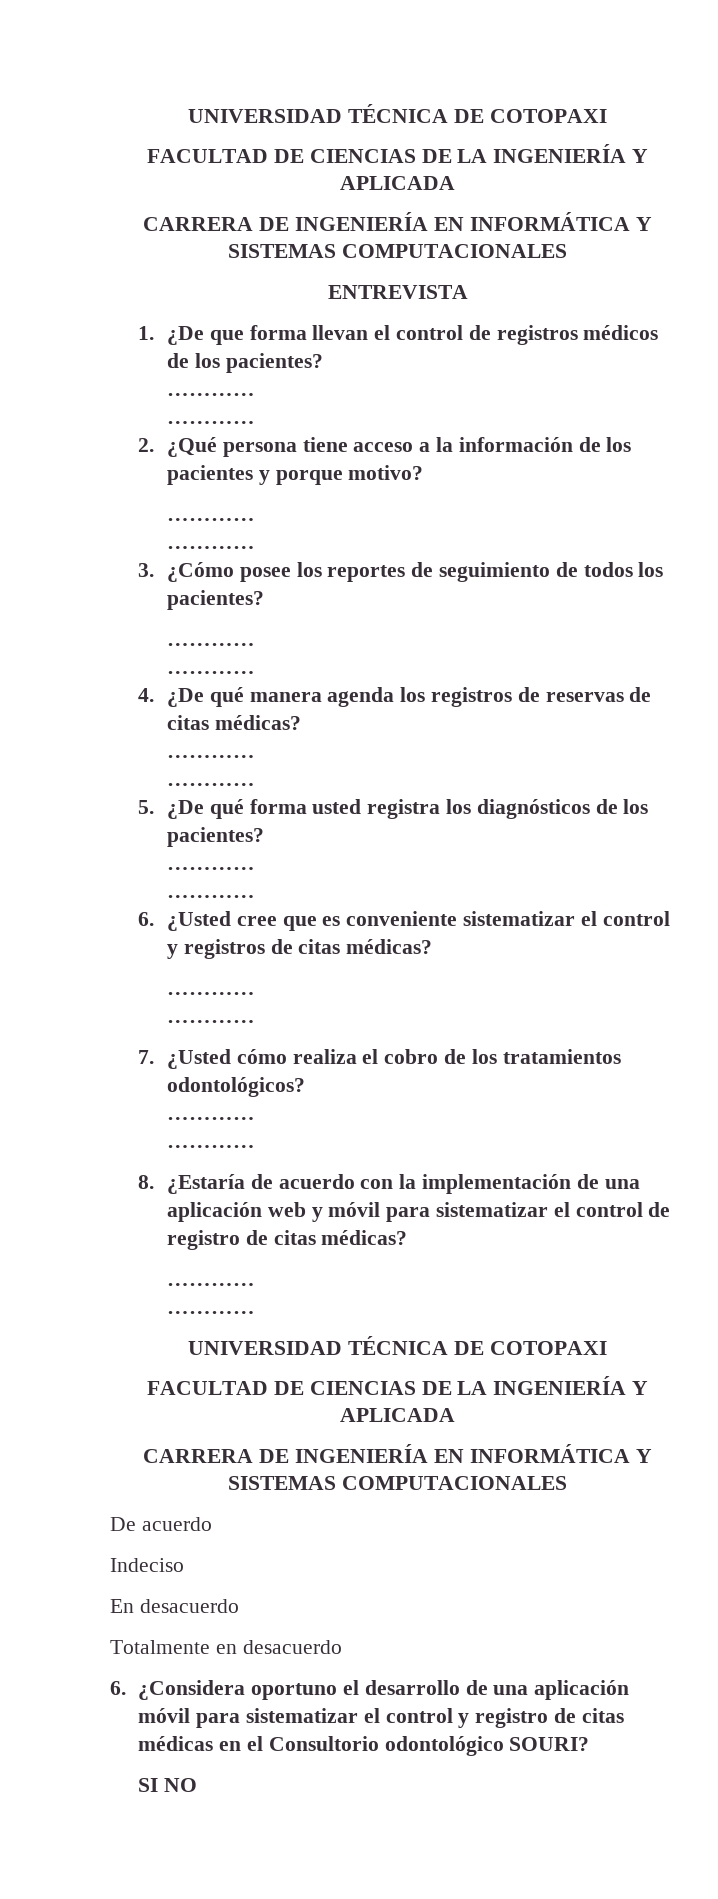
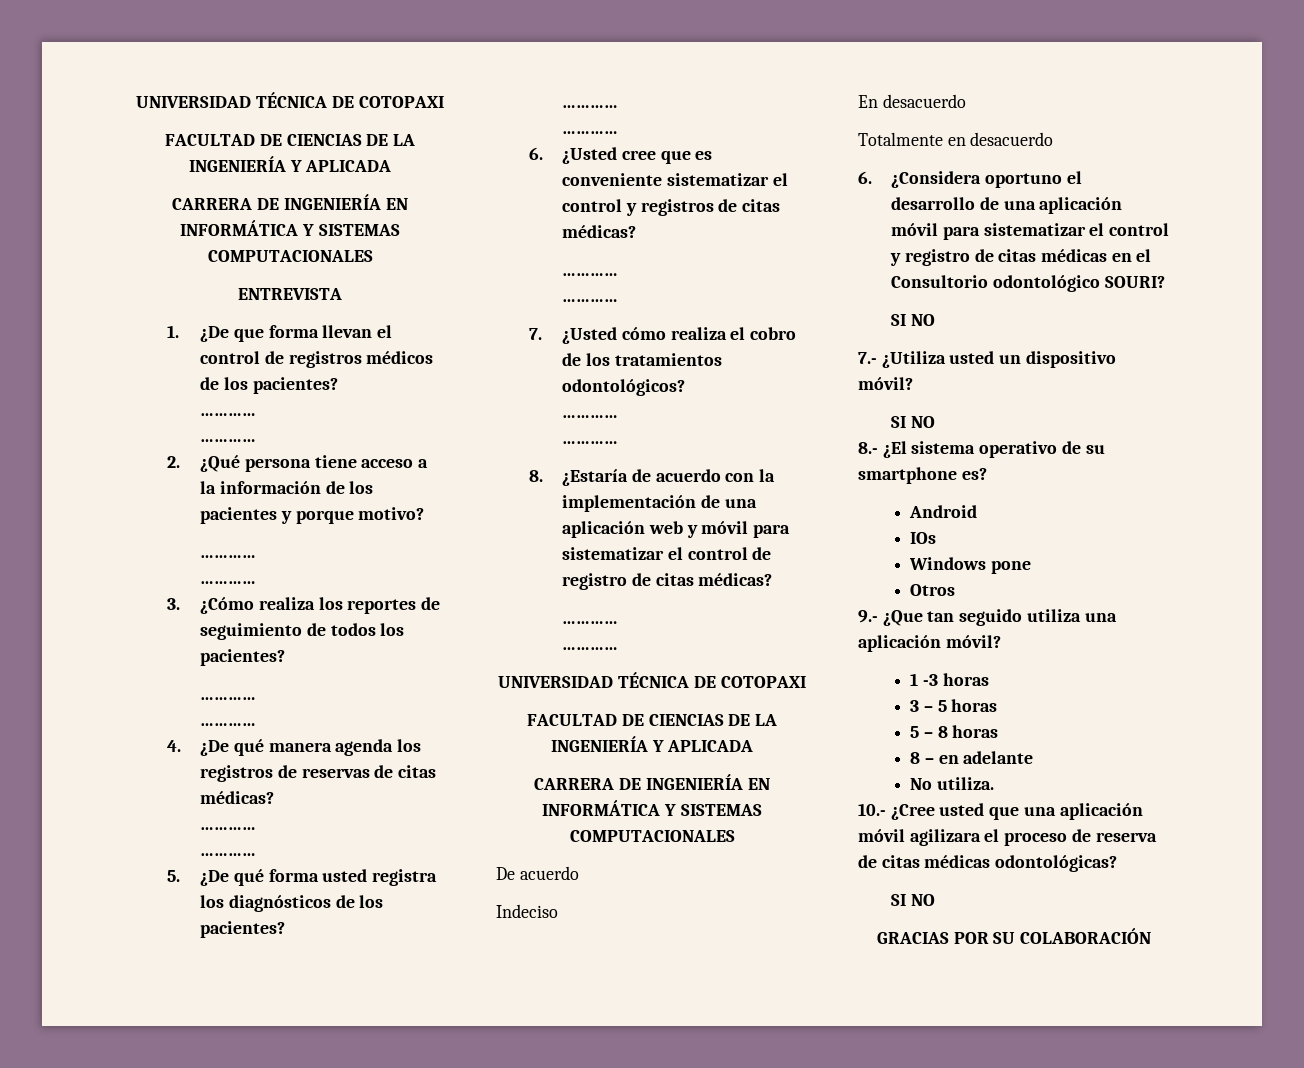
- 3. ¿Cómo posee los reportes de seguimiento de todos los pacientes?
+ 3. ¿Cómo realiza los reportes de seguimiento de todos los pacientes?
+ 7.- ¿Utiliza usted un dispositivo móvil?
+ SI NO
+ 8.- ¿El sistema operativo de su smartphone es?
+ Android
+ IOs
+ Windows pone
+ Otros
+ 9.- ¿Que tan seguido utiliza una aplicación móvil?
+ 1 -3 horas
+ 3 – 5 horas
+ 5 – 8 horas
+ 8 – en adelante
+ No utiliza.
+ 10.- ¿Cree usted que una aplicación móvil agilizara el proceso de reserva de citas médicas odontológicas?
+ SI NO
+ GRACIAS POR SU COLABORACIÓN

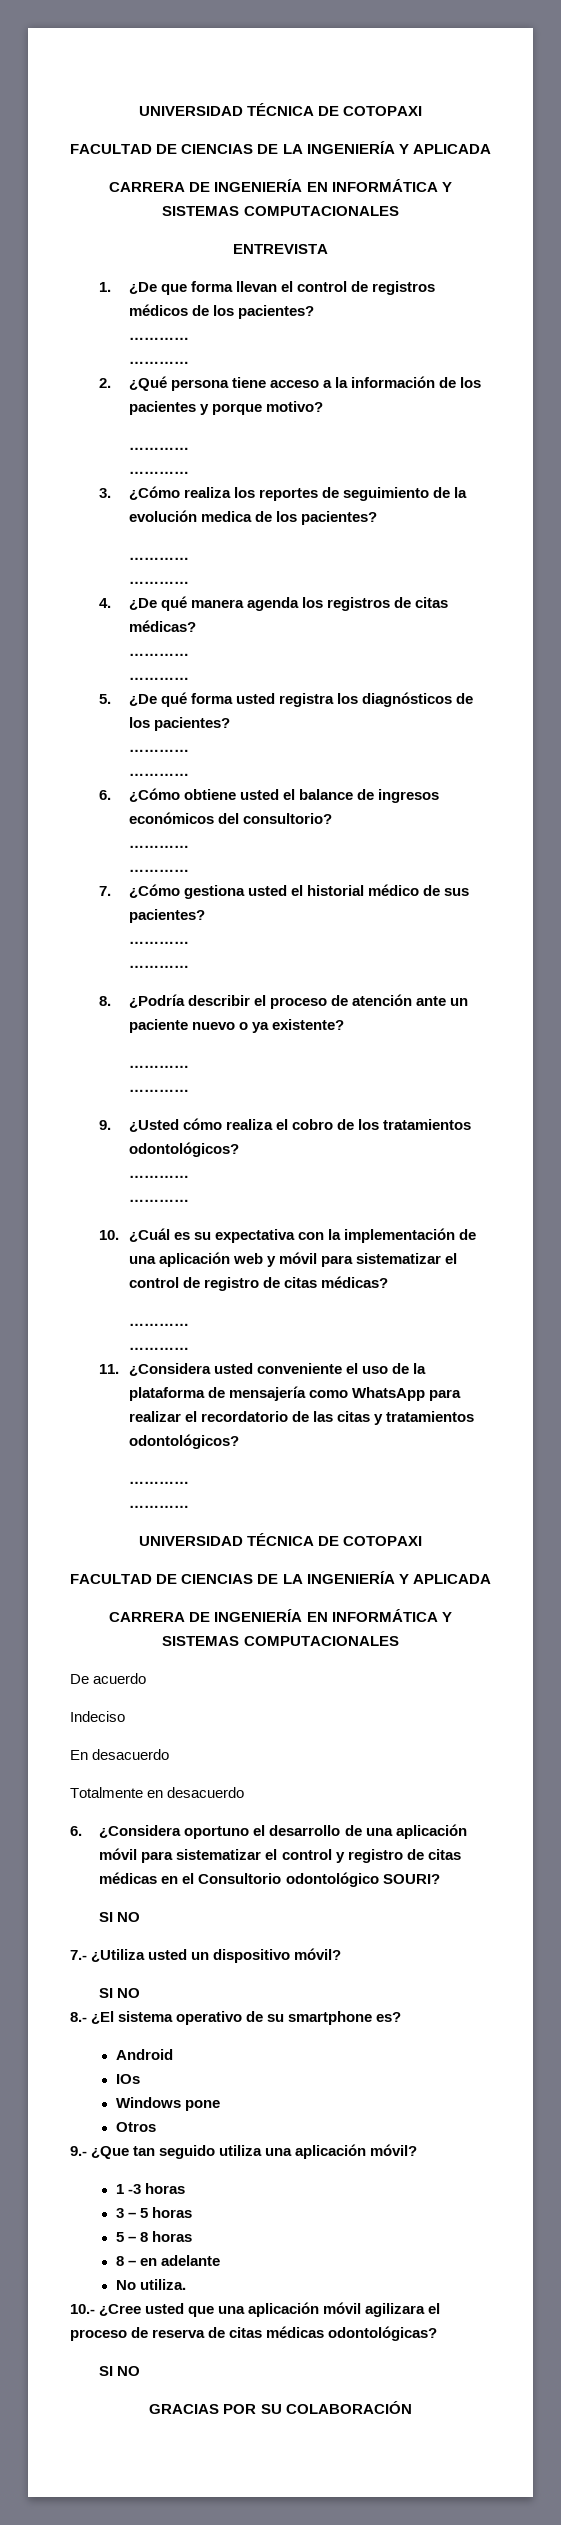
- 3. ¿Cómo realiza los reportes de seguimiento de todos los pacientes?
+ 3. ¿Cómo realiza los reportes de seguimiento de la evolución medica de los pacientes?
- 4. ¿De qué manera agenda los registros de reservas de citas médicas?
+ 4. ¿De qué manera agenda los registros de citas médicas?
- 6. ¿Usted cree que es conveniente sistematizar el control y registros de citas médicas?
+ 6. ¿Cómo obtiene usted el balance de ingresos económicos del consultorio?
  …………
  …………
- 7. ¿Usted cómo realiza el cobro de los tratamientos odontológicos?
+ 7. ¿Cómo gestiona usted el historial médico de sus pacientes?
+ …………
+ …………
+ 8. ¿Podría describir el proceso de atención ante un paciente nuevo o ya existente?
+ …………
+ …………
+ 9. ¿Usted cómo realiza el cobro de los tratamientos odontológicos?
- 8. ¿Estaría de acuerdo con la implementación de una aplicación web y móvil para sistematizar el control de registro de citas médicas?
+ 10. ¿Cuál es su expectativa con la implementación de una aplicación web y móvil para sistematizar el control de registro de citas médicas?
+ 11. ¿Considera usted conveniente el uso de la plataforma de mensajería como WhatsApp para realizar el recordatorio de las citas y tratamientos odontológicos?
+ …………
+ …………

